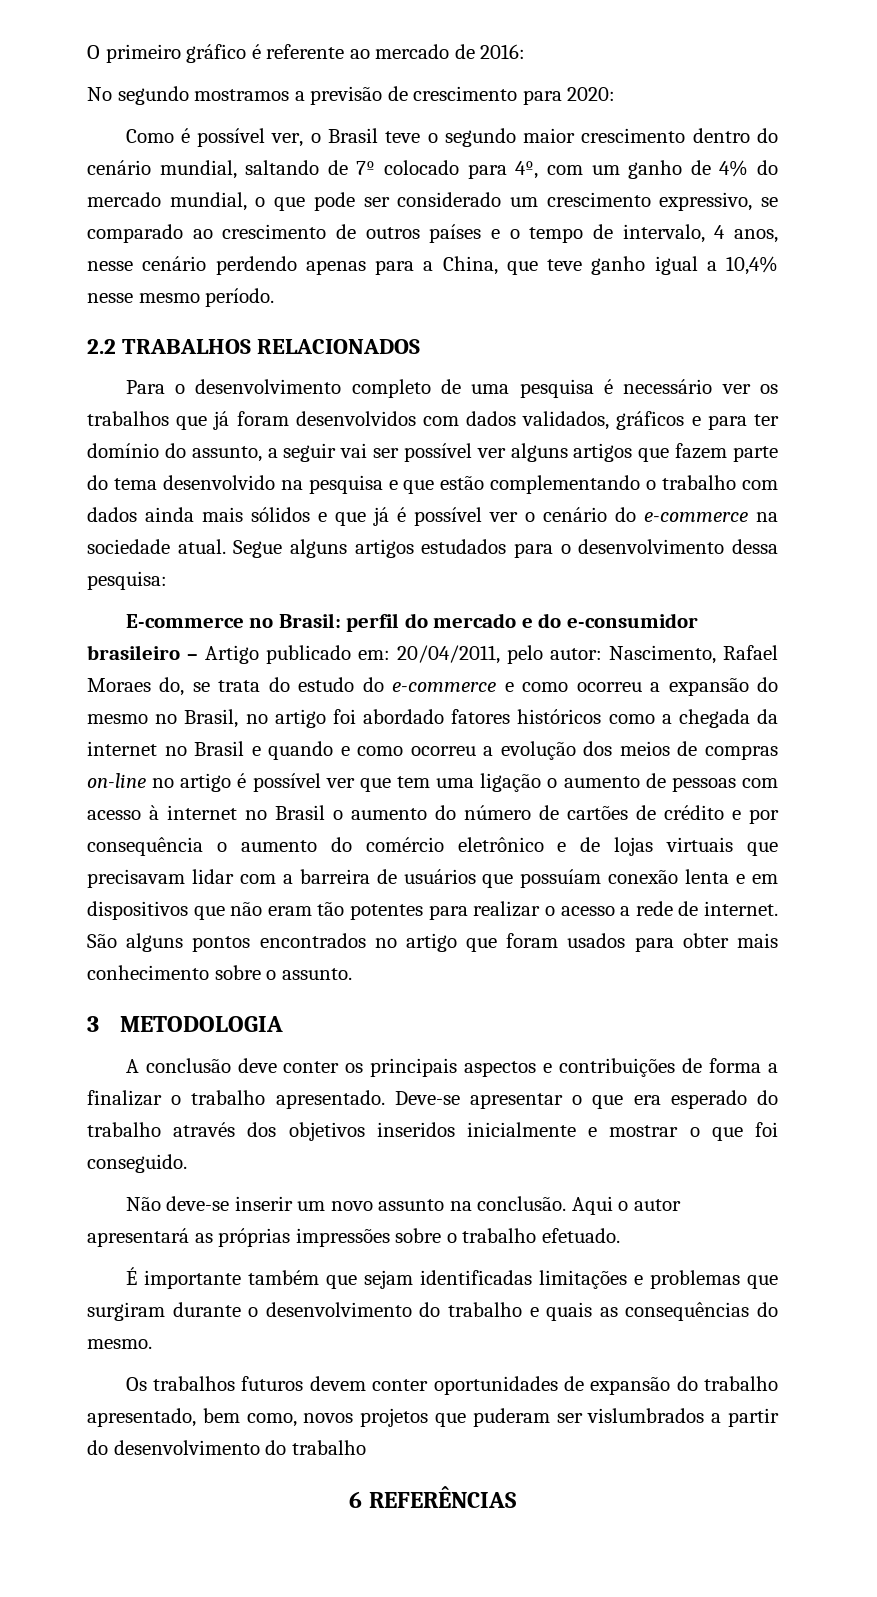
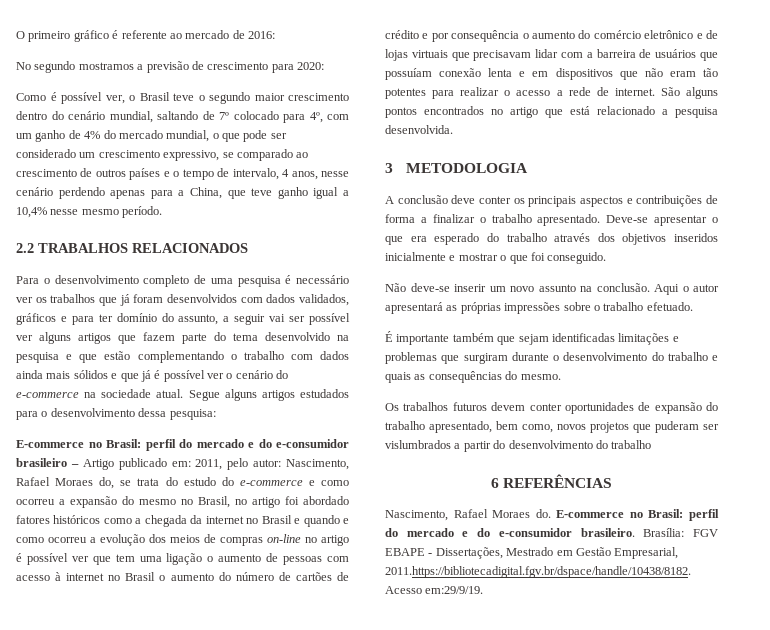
- 20/04/2011, pelo autor:
+ 2011, pelo autor:
- São alguns pontos encontrados no artigo que foram usados para obter mais conhecimento sobre o assunto.
+ São alguns pontos encontrados no artigo que está relacionado a pesquisa desenvolvida.
+ Nascimento, Rafael Moraes do. E-commerce no Brasil: perfil do mercado e do e-consumidor brasileiro. Brasília: FGV EBAPE - Dissertações, Mestrado em Gestão Empresarial, 2011.https://bibliotecadigital.fgv.br/dspace/handle/10438/8182. Acesso em:29/9/19.

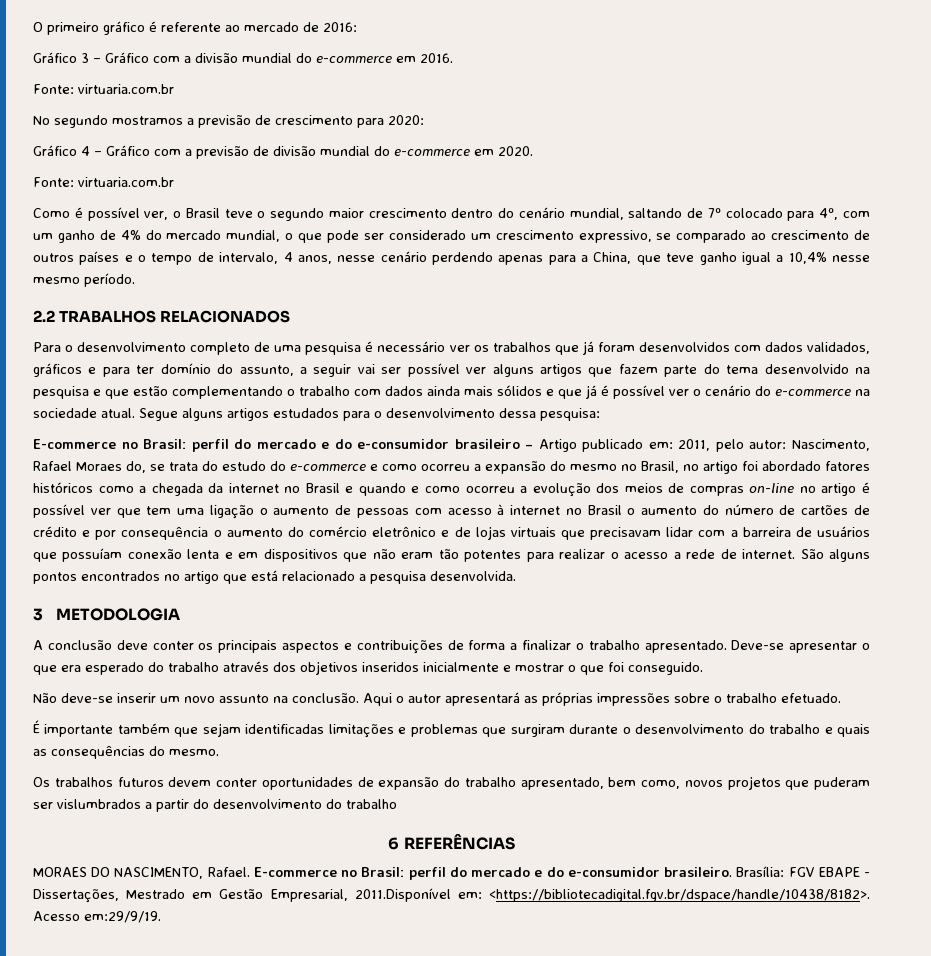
+ Gráfico 3 – Gráfico com a divisão mundial do e-commerce em 2016.
+ Fonte: virtuaria.com.br
+ Gráfico 4 – Gráfico com a previsão de divisão mundial do e-commerce em 2020.
+ Fonte: virtuaria.com.br
- Nascimento, Rafael Moraes do.
+ MORAES DO NASCIMENTO, Rafael.
- Brasília: FGV EBAPE - Dissertações, Mestrado em Gestão Empresarial, 2011.https://bibliotecadigital.fgv.br/dspace/handle/10438/8182. Acesso em:29/9/19.
+ Brasília: FGV EBAPE - Dissertações, Mestrado em Gestão Empresarial, 2011.Disponível em: <https://bibliotecadigital.fgv.br/dspace/handle/10438/8182>. Acesso em:29/9/19.

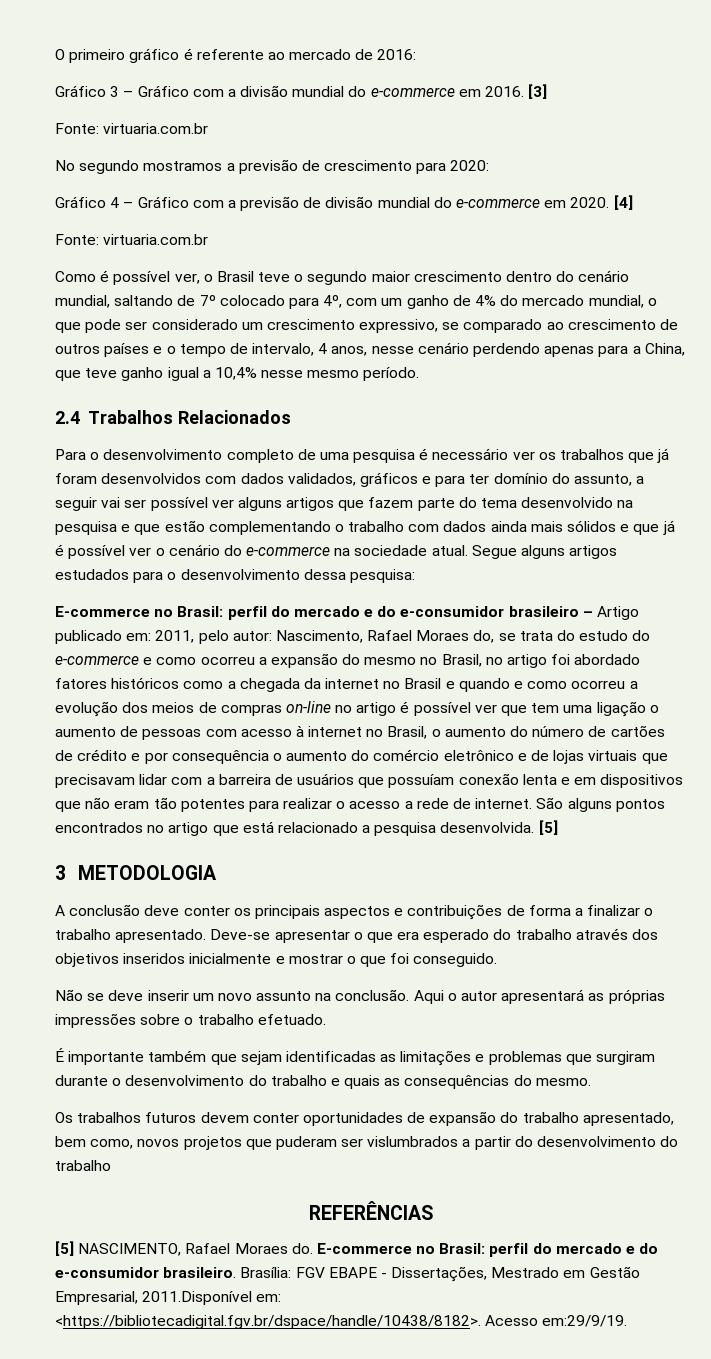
+ [3]
+ [4]
- 2.2 TRABALHOS RELACIONADOS
+ 2.4 Trabalhos Relacionados
- Nascimento, Rafael Moraes do, se trata do estudo do e-commerce e como ocorreu a expansão do mesmo no Brasil, no artigo foi abordado fatores históricos como a chegada da internet no Brasil e quando e como ocorreu a evolução dos meios de compras on-line no artigo é possível ver que tem uma ligação o aumento de pessoas com acesso à internet no Brasil o aumento do número de cartões de crédito e por consequência o aumento do comércio eletrônico e de lojas virtuais que precisavam lidar com a barreira de usuários que possuíam conexão lenta e em dispositivos que não eram tão potentes para realizar o acesso a rede de internet.
+ Nascimento, Rafael Moraes do, se trata do estudo do e-commerce e como ocorreu a expansão do mesmo no Brasil, no artigo foi abordado fatores históricos como a chegada da internet no Brasil e quando e como ocorreu a evolução dos meios de compras on-line no artigo é possível ver que tem uma ligação o aumento de pessoas com acesso à internet no Brasil, o aumento do número de cartões de crédito e por consequência o aumento do comércio eletrônico e de lojas virtuais que precisavam lidar com a barreira de usuários que possuíam conexão lenta e em dispositivos que não eram tão potentes para realizar o acesso a rede de internet.
- São alguns pontos encontrados no artigo que está relacionado a pesquisa desenvolvida.
+ São alguns pontos encontrados no artigo que está relacionado a pesquisa desenvolvida. [5]
- Não deve-se inserir um novo assunto na conclusão.
+ Não se deve inserir um novo assunto na conclusão.
- É importante também que sejam identificadas limitações e problemas que surgiram durante o desenvolvimento do trabalho e quais as consequências do mesmo.
+ É importante também que sejam identificadas as limitações e problemas que surgiram durante o desenvolvimento do trabalho e quais as consequências do mesmo.
- 6 REFERÊNCIAS
+ REFERÊNCIAS
- MORAES DO NASCIMENTO, Rafael.
+ [5] NASCIMENTO, Rafael Moraes do.

